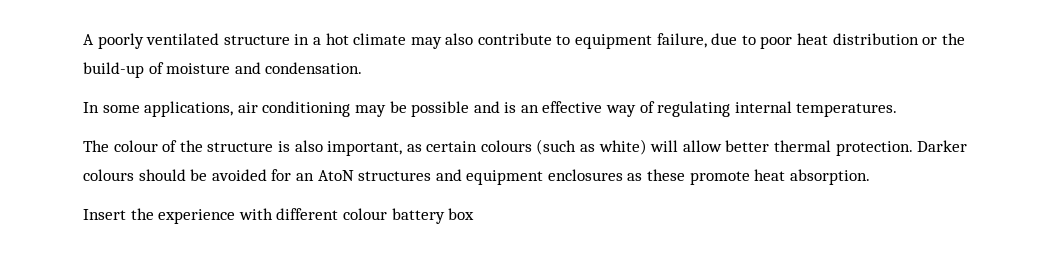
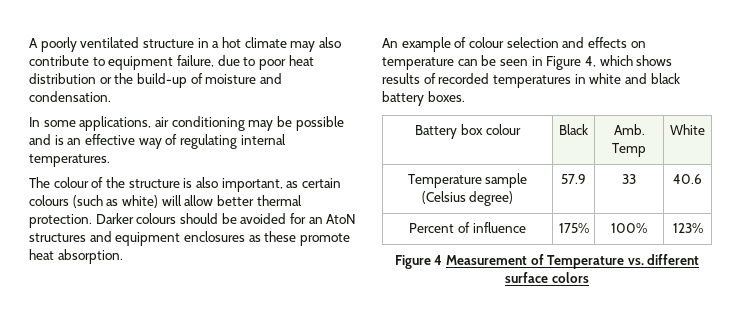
- Insert the experience with different colour battery box
+ An example of colour selection and effects on temperature can be seen in Figure 4, which shows results of recorded temperatures in white and black battery boxes.
+ Battery box colour | Black | Amb. Temp | White
+ Temperature sample (Celsius degree) | 57.9 | 33 | 40.6
+ Percent of influence | 175% | 100% | 123%
+ Figure 4 Measurement of Temperature vs. different surface colors

